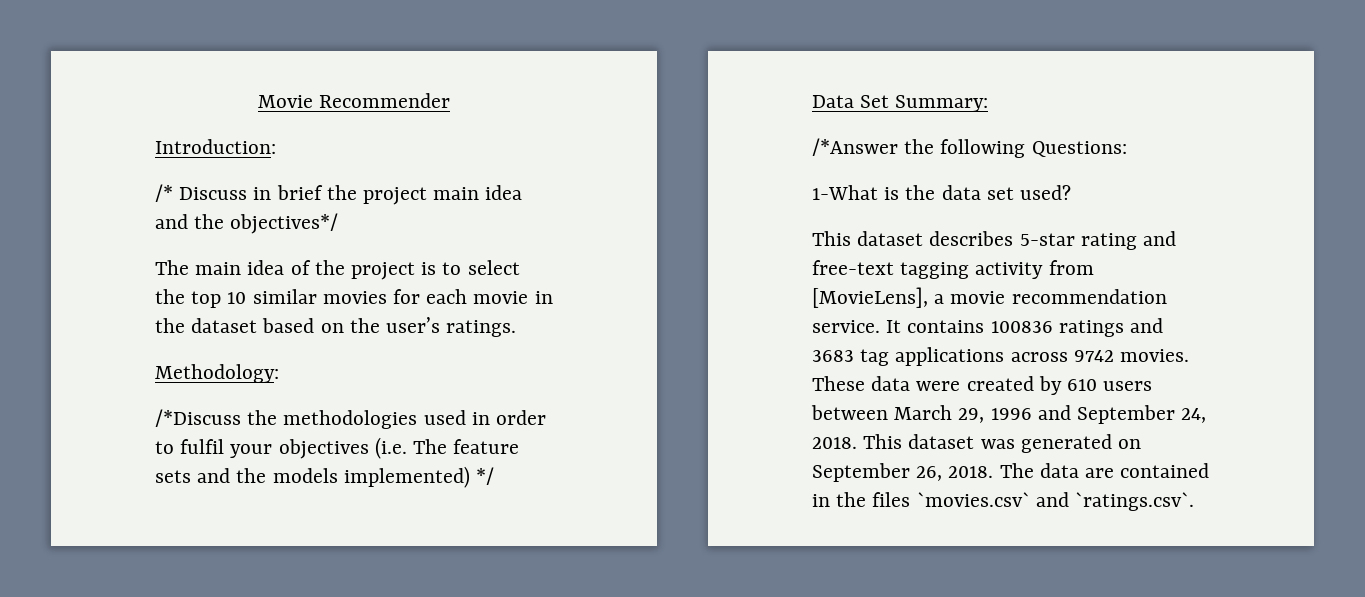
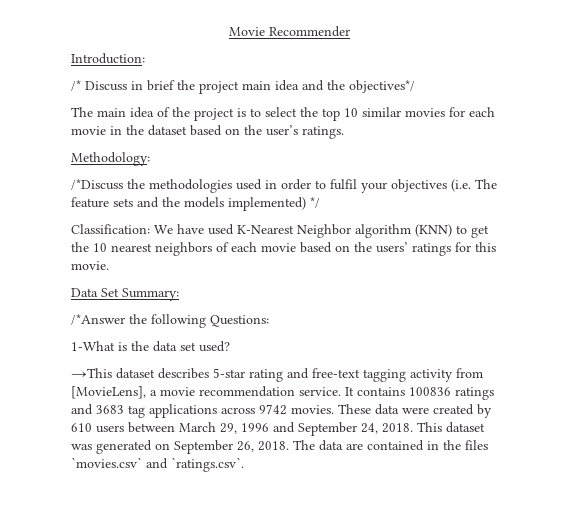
+ Classification: We have used K-Nearest Neighbor algorithm (KNN) to get the 10 nearest neighbors of each movie based on the users’ ratings for this movie.
- This dataset describes 5-star rating and free-text tagging activity from [MovieLens], a movie recommendation service.
+ →This dataset describes 5-star rating and free-text tagging activity from [MovieLens], a movie recommendation service.

